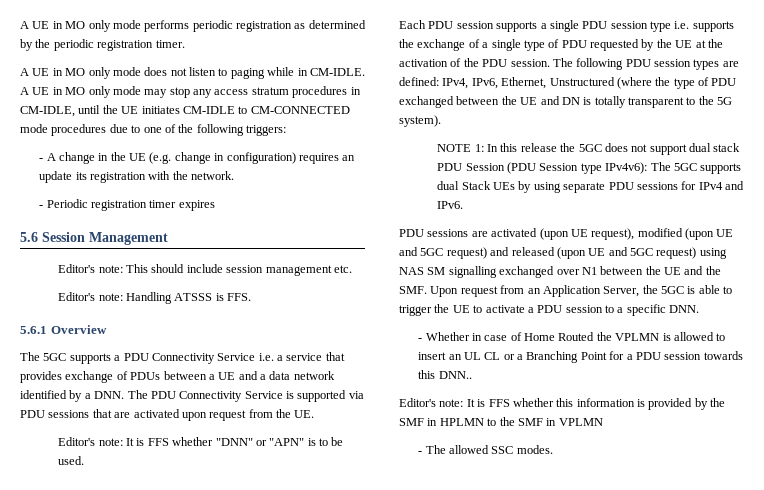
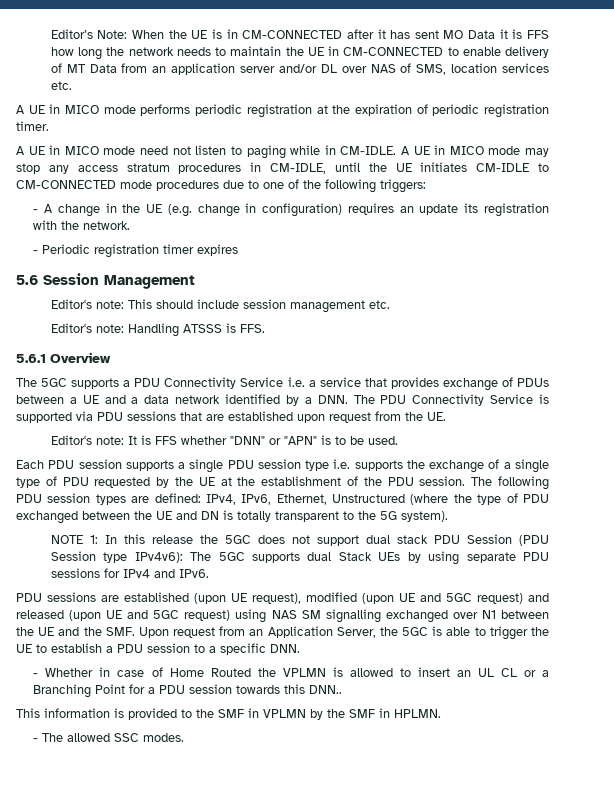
- A UE in MO only mode performs periodic registration as determined by the periodic registration timer.
+ Editor’s Note: When the UE is in CM-CONNECTED after it has sent MO Data it is FFS how long the network needs to maintain the UE in CM-CONNECTED to enable delivery of MT Data from an application server and/or DL over NAS of SMS, location services etc.
+ A UE in MICO mode performs periodic registration at the expiration of periodic registration timer.
- A UE in MO only mode does not listen to paging while in CM-IDLE.
+ A UE in MICO mode need not listen to paging while in CM-IDLE.
- A UE in MO only mode may stop any access stratum procedures in CM-IDLE, until the UE initiates CM-IDLE to CM-CONNECTED mode procedures due to one of the following triggers:
+ A UE in MICO mode may stop any access stratum procedures in CM-IDLE, until the UE initiates CM-IDLE to CM-CONNECTED mode procedures due to one of the following triggers:
- The 5GC supports a PDU Connectivity Service i.e. a service that provides exchange of PDUs between a UE and a data network identified by a DNN. The PDU Connectivity Service is supported via PDU sessions that are activated upon request from the UE.
+ The 5GC supports a PDU Connectivity Service i.e. a service that provides exchange of PDUs between a UE and a data network identified by a DNN. The PDU Connectivity Service is supported via PDU sessions that are established upon request from the UE.
- Each PDU session supports a single PDU session type i.e. supports the exchange of a single type of PDU requested by the UE at the activation of the PDU session.
+ Each PDU session supports a single PDU session type i.e. supports the exchange of a single type of PDU requested by the UE at the establishment of the PDU session.
- PDU sessions are activated (upon UE request), modified (upon UE and 5GC request) and released (upon UE and 5GC request) using NAS SM signalling exchanged over N1 between the UE and the SMF. Upon request from an Application Server, the 5GC is able to trigger the UE to activate a PDU session to a specific DNN.
+ PDU sessions are established (upon UE request), modified (upon UE and 5GC request) and released (upon UE and 5GC request) using NAS SM signalling exchanged over N1 between the UE and the SMF. Upon request from an Application Server, the 5GC is able to trigger the UE to establish a PDU session to a specific DNN.
- Editor's note: It is FFS whether this information is provided by the SMF in HPLMN to the SMF in VPLMN
+ This information is provided to the SMF in VPLMN by the SMF in HPLMN.

